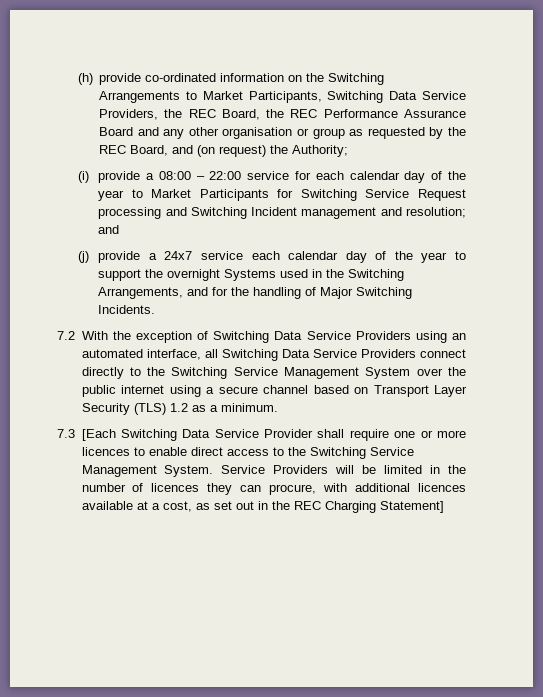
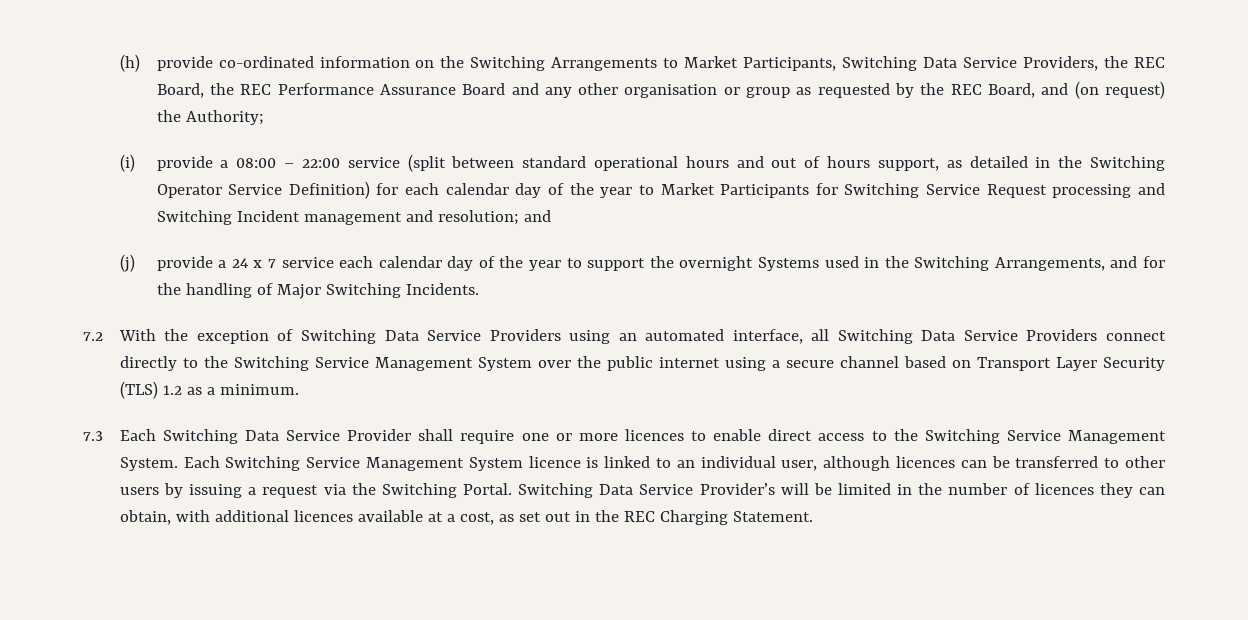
- (i) provide a 08:00 – 22:00 service for each calendar day of the year to Market Participants for Switching Service Request processing and Switching Incident management and resolution; and
+ (i) provide a 08:00 – 22:00 service (split between standard operational hours and out of hours support, as detailed in the Switching Operator Service Definition) for each calendar day of the year to Market Participants for Switching Service Request processing and Switching Incident management and resolution; and
- (j) provide a 24x7 service each calendar day of the year to support the overnight Systems used in the Switching Arrangements, and for the handling of Major Switching Incidents.
+ (j) provide a 24 x 7 service each calendar day of the year to support the overnight Systems used in the Switching Arrangements, and for the handling of Major Switching Incidents.
- 7.3 [Each Switching Data Service Provider shall require one or more licences to enable direct access to the Switching Service Management System.
+ 7.3 Each Switching Data Service Provider shall require one or more licences to enable direct access to the Switching Service Management System.
- Service Providers will be limited in the number of licences they can procure, with additional licences available at a cost, as set out in the REC Charging Statement]
+ Each Switching Service Management System licence is linked to an individual user, although licences can be transferred to other users by issuing a request via the Switching Portal. Switching Data Service Provider’s will be limited in the number of licences they can obtain, with additional licences available at a cost, as set out in the REC Charging Statement.

